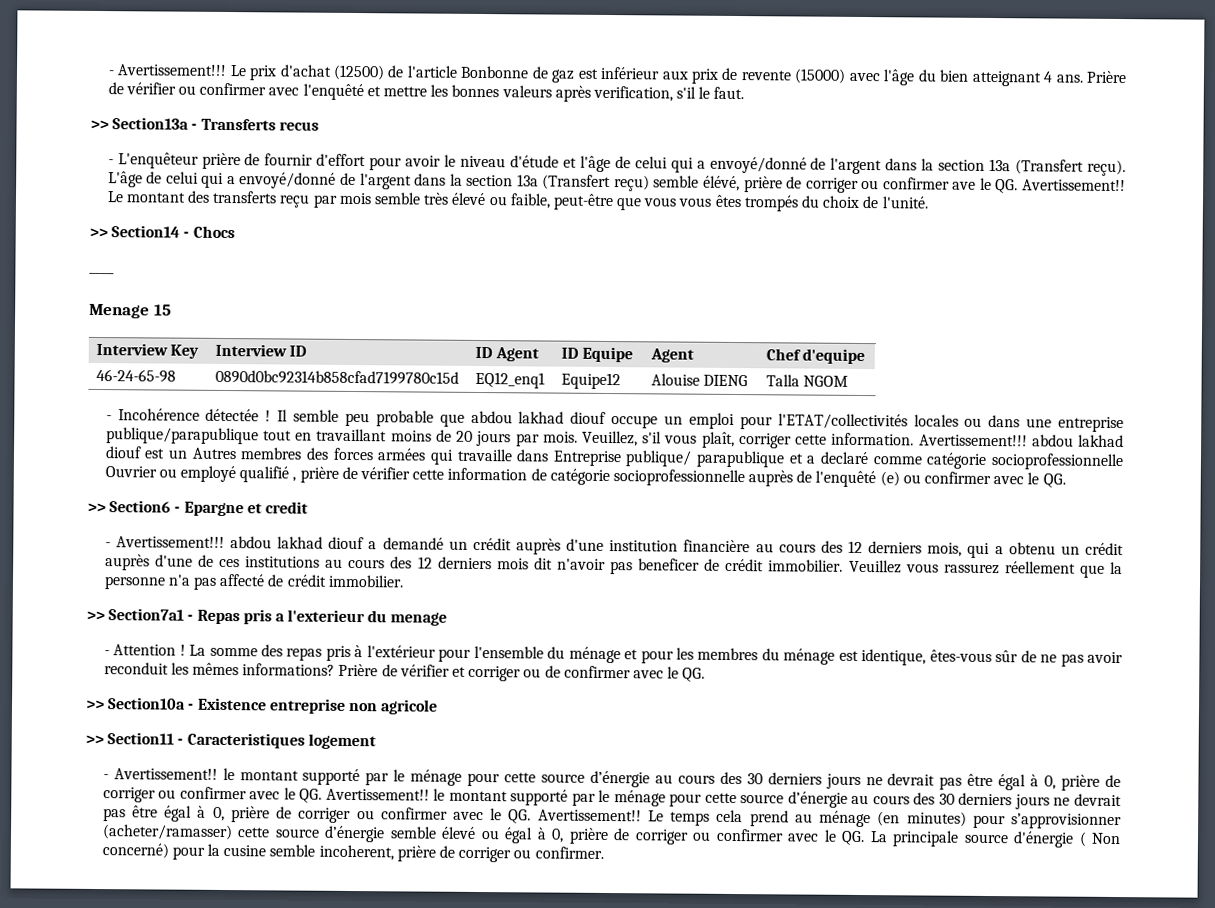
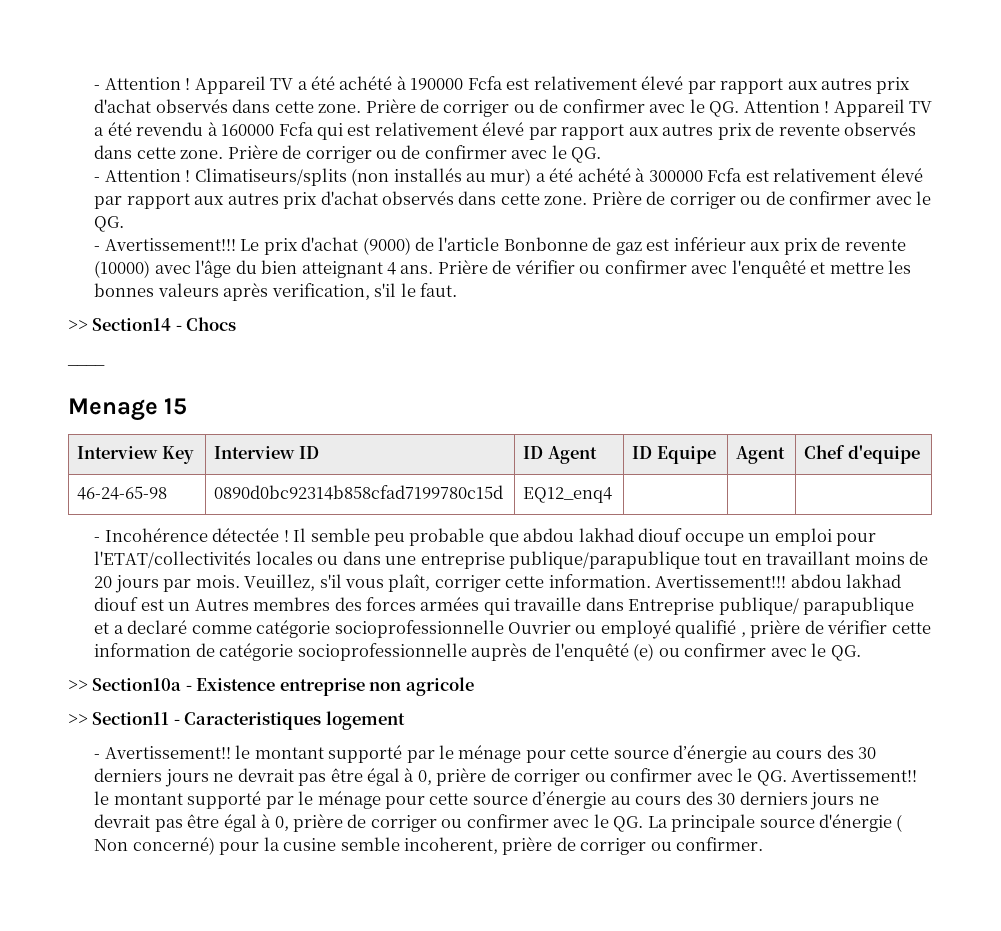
+ - Attention ! Appareil TV a été achété à 190000 Fcfa est relativement élevé par rapport aux autres prix d'achat observés dans cette zone. Prière de corriger ou de confirmer avec le QG. Attention ! Appareil TV a été revendu à 160000 Fcfa qui est relativement élevé par rapport aux autres prix de revente observés dans cette zone. Prière de corriger ou de confirmer avec le QG.
+ - Attention ! Climatiseurs/splits (non installés au mur) a été achété à 300000 Fcfa est relativement élevé par rapport aux autres prix d'achat observés dans cette zone. Prière de corriger ou de confirmer avec le QG.
- Le prix d'achat (12500) de l'article Bonbonne de gaz est inférieur aux prix de revente (15000) avec l'âge du bien atteignant 4 ans.
+ Le prix d'achat (9000) de l'article Bonbonne de gaz est inférieur aux prix de revente (10000) avec l'âge du bien atteignant 4 ans.
- >> Section13a - Transferts recus
- - L'enquêteur prière de fournir d'effort pour avoir le niveau d'étude et l'âge de celui qui a envoyé/donné de l'argent dans la section 13a (Transfert reçu). L'âge de celui qui a envoyé/donné de l'argent dans la section 13a (Transfert reçu) semble élévé, prière de corriger ou confirmer ave le QG. Avertissement!! Le montant des transferts reçu par mois semble très élevé ou faible, peut-être que vous vous êtes trompés du choix de l'unité.
- 46-24-65-98 | 0890d0bc92314b858cfad7199780c15d | EQ12_enq1 | Equipe12 | Alouise DIENG | Talla NGOM
+ 46-24-65-98 | 0890d0bc92314b858cfad7199780c15d | EQ12_enq4 | | |
- >> Section6 - Epargne et credit
- - Avertissement!!! abdou lakhad diouf a demandé un crédit auprès d'une institution financière au cours des 12 derniers mois, qui a obtenu un crédit auprès d'une de ces institutions au cours des 12 derniers mois dit n'avoir pas beneficer de crédit immobilier. Veuillez vous rassurez réellement que la personne n'a pas affecté de crédit immobilier.
- >> Section7a1 - Repas pris a l'exterieur du menage
- - Attention ! La somme des repas pris à l'extérieur pour l'ensemble du ménage et pour les membres du ménage est identique, êtes-vous sûr de ne pas avoir reconduit les mêmes informations? Prière de vérifier et corriger ou de confirmer avec le QG.
- - Avertissement!! le montant supporté par le ménage pour cette source d’énergie au cours des 30 derniers jours ne devrait pas être égal à 0, prière de corriger ou confirmer avec le QG. Avertissement!! le montant supporté par le ménage pour cette source d’énergie au cours des 30 derniers jours ne devrait pas être égal à 0, prière de corriger ou confirmer avec le QG. Avertissement!! Le temps cela prend au ménage (en minutes) pour s’approvisionner (acheter/ramasser) cette source d’énergie semble élevé ou égal à 0, prière de corriger ou confirmer avec le QG. La principale source d'énergie ( Non concerné) pour la cusine semble incoherent, prière de corriger ou confirmer.
+ - Avertissement!! le montant supporté par le ménage pour cette source d’énergie au cours des 30 derniers jours ne devrait pas être égal à 0, prière de corriger ou confirmer avec le QG. Avertissement!! le montant supporté par le ménage pour cette source d’énergie au cours des 30 derniers jours ne devrait pas être égal à 0, prière de corriger ou confirmer avec le QG. La principale source d'énergie ( Non concerné) pour la cusine semble incoherent, prière de corriger ou confirmer.

